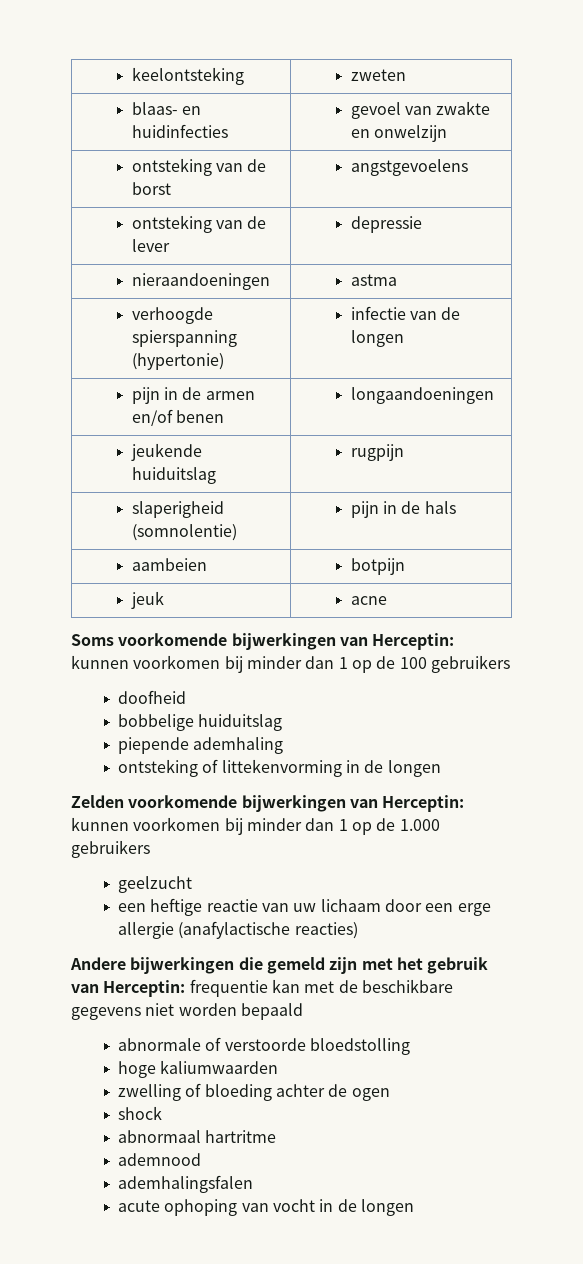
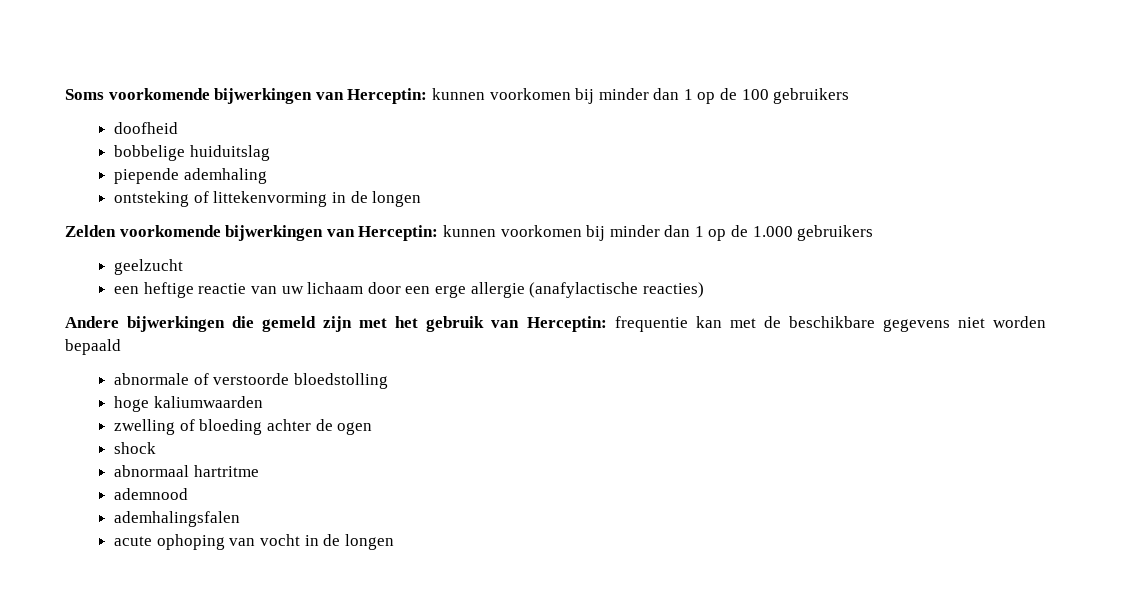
- keelontsteking | zweten
- blaas- en huidinfecties | gevoel van zwakte en onwelzijn
- ontsteking van de borst | angstgevoelens
- ontsteking van de lever | depressie
- nieraandoeningen | astma
- verhoogde spierspanning (hypertonie) | infectie van de longen
- pijn in de armen en/of benen | longaandoeningen
- jeukende huiduitslag | rugpijn
- slaperigheid (somnolentie) | pijn in de hals
- aambeien | botpijn
- jeuk | acne

